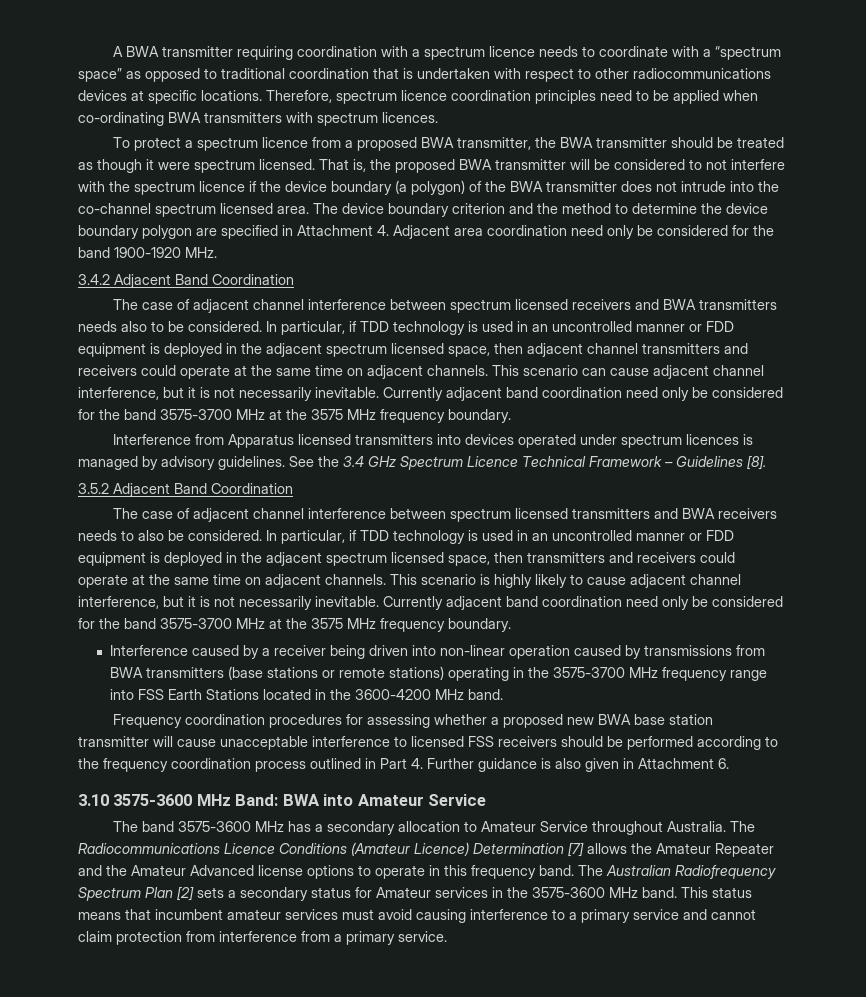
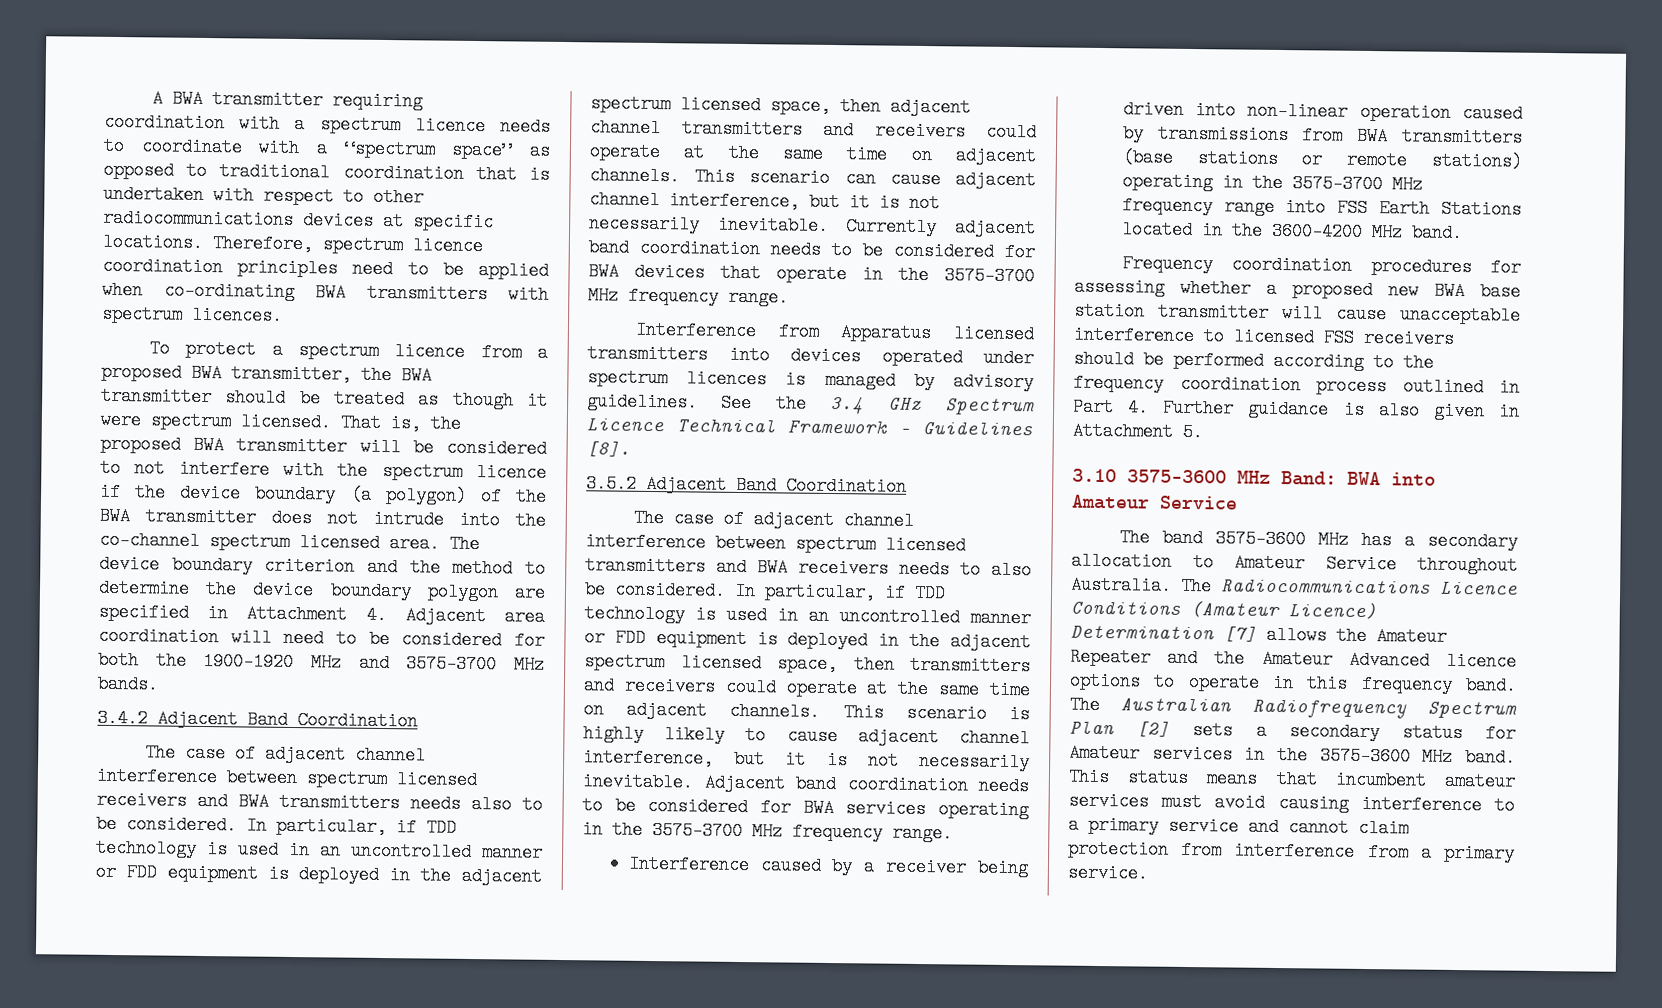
- The device boundary criterion and the method to determine the device boundary polygon are specified in Attachment 4. Adjacent area coordination need only be considered for the band 1900-1920 MHz.
+ The device boundary criterion and the method to determine the device boundary polygon are specified in Attachment 4. Adjacent area coordination will need to be considered for both the 1900-1920 MHz and 3575-3700 MHz bands.
- This scenario can cause adjacent channel interference, but it is not necessarily inevitable. Currently adjacent band coordination need only be considered for the band 3575-3700 MHz at the 3575 MHz frequency boundary.
+ This scenario can cause adjacent channel interference, but it is not necessarily inevitable. Currently adjacent band coordination needs to be considered for BWA devices that operate in the 3575-3700 MHz frequency range.
- This scenario is highly likely to cause adjacent channel interference, but it is not necessarily inevitable. Currently adjacent band coordination need only be considered for the band 3575-3700 MHz at the 3575 MHz frequency boundary.
+ This scenario is highly likely to cause adjacent channel interference, but it is not necessarily inevitable. Adjacent band coordination needs to be considered for BWA services operating in the 3575-3700 MHz frequency range.
- Frequency coordination procedures for assessing whether a proposed new BWA base station transmitter will cause unacceptable interference to licensed FSS receivers should be performed according to the frequency coordination process outlined in Part 4. Further guidance is also given in Attachment 6.
+ Frequency coordination procedures for assessing whether a proposed new BWA base station transmitter will cause unacceptable interference to licensed FSS receivers should be performed according to the frequency coordination process outlined in Part 4. Further guidance is also given in Attachment 5.
- The Radiocommunications Licence Conditions (Amateur Licence) Determination [7] allows the Amateur Repeater and the Amateur Advanced license options to operate in this frequency band.
+ The Radiocommunications Licence Conditions (Amateur Licence) Determination [7] allows the Amateur Repeater and the Amateur Advanced licence options to operate in this frequency band.

